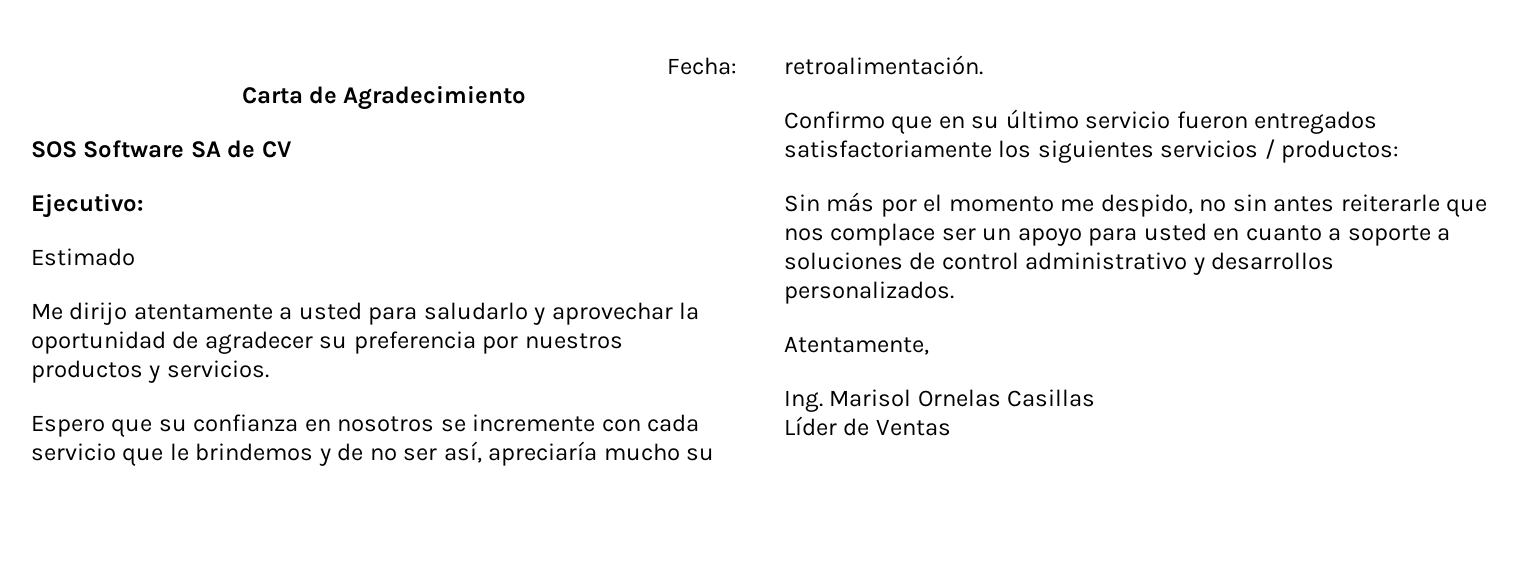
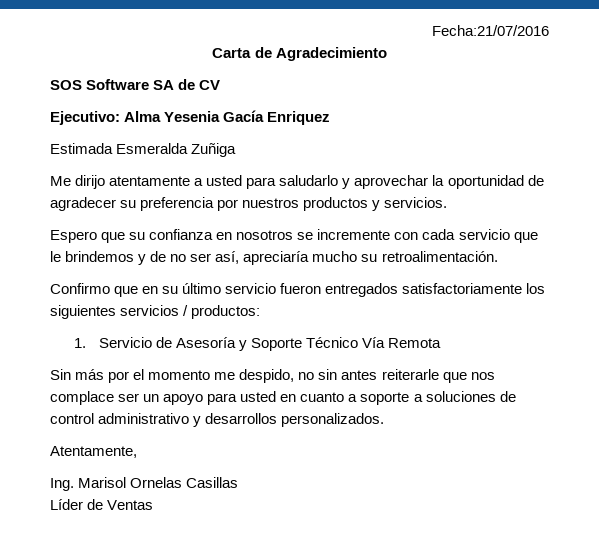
- Fecha:
+ Fecha:21/07/2016
- Ejecutivo:
- Estimado
+ Ejecutivo: Alma Yesenia Gacía Enriquez
+ Estimada Esmeralda Zuñiga
+ 1. Servicio de Asesoría y Soporte Técnico Vía Remota

